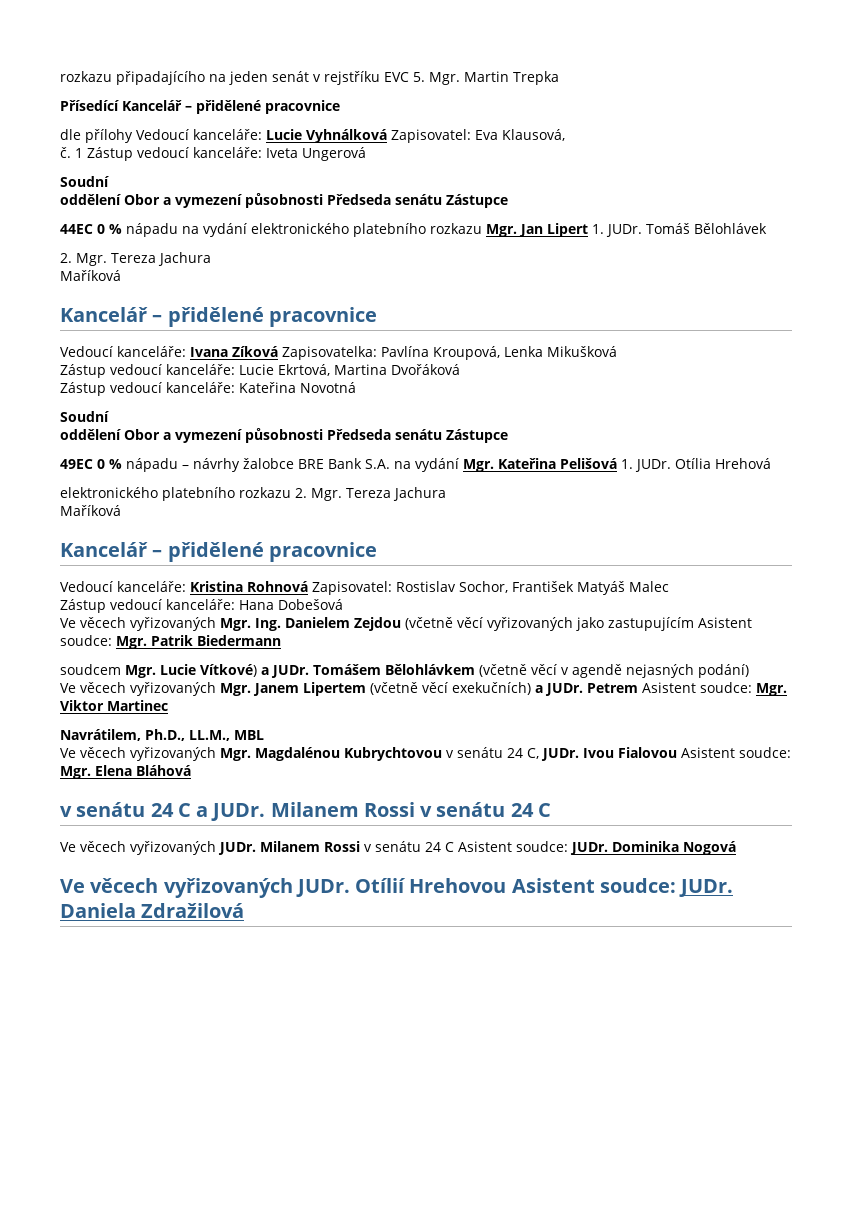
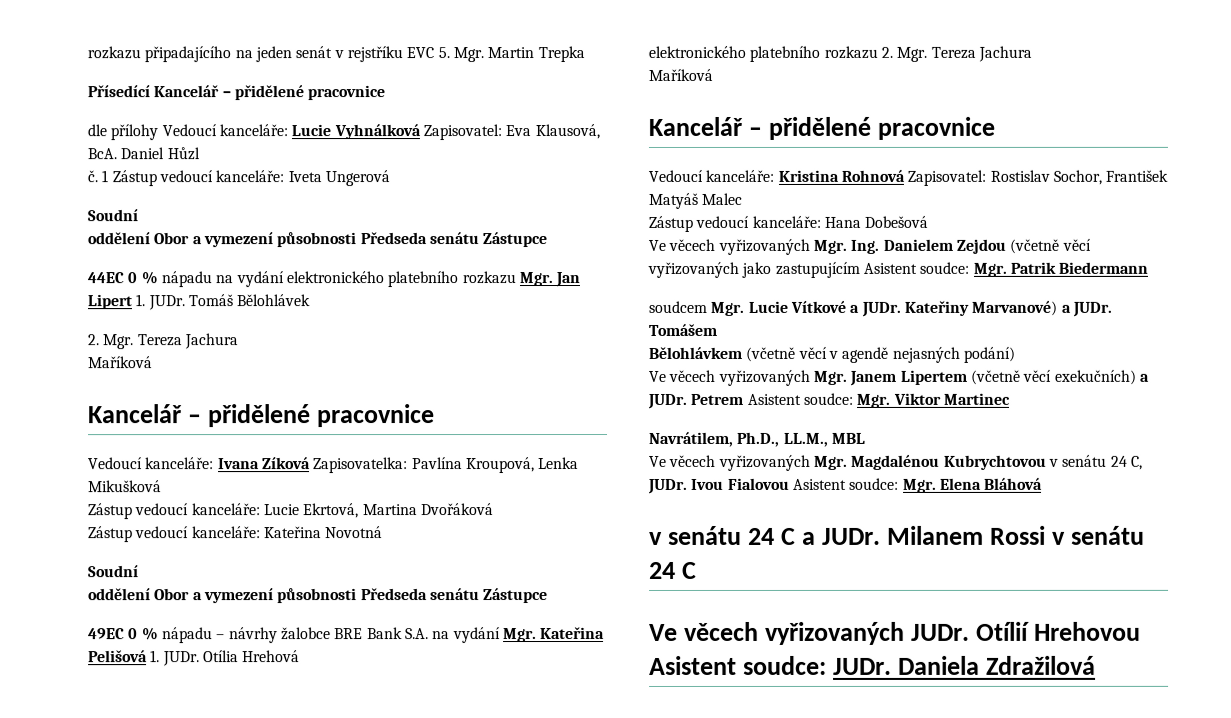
- dle přílohy Vedoucí kanceláře: Lucie Vyhnálková Zapisovatel: Eva Klausová,
+ dle přílohy Vedoucí kanceláře: Lucie Vyhnálková Zapisovatel: Eva Klausová, BcA. Daniel Hůzl
- soudcem Mgr. Lucie Vítkové) a JUDr.
+ soudcem Mgr. Lucie Vítkové a JUDr. Kateřiny Marvanové) a JUDr.
- Tomášem Bělohlávkem (včetně věcí v agendě nejasných podání)
+ Tomášem
+ Bělohlávkem (včetně věcí v agendě nejasných podání)
- Ve věcech vyřizovaných JUDr. Milanem Rossi v senátu 24 C Asistent soudce: JUDr. Dominika Nogová

